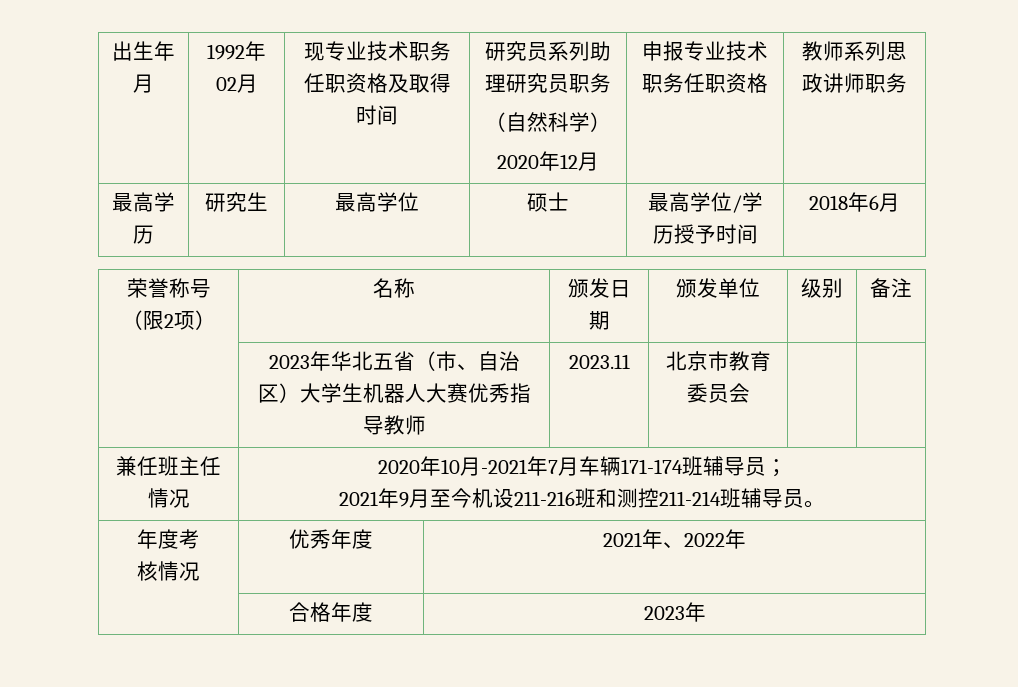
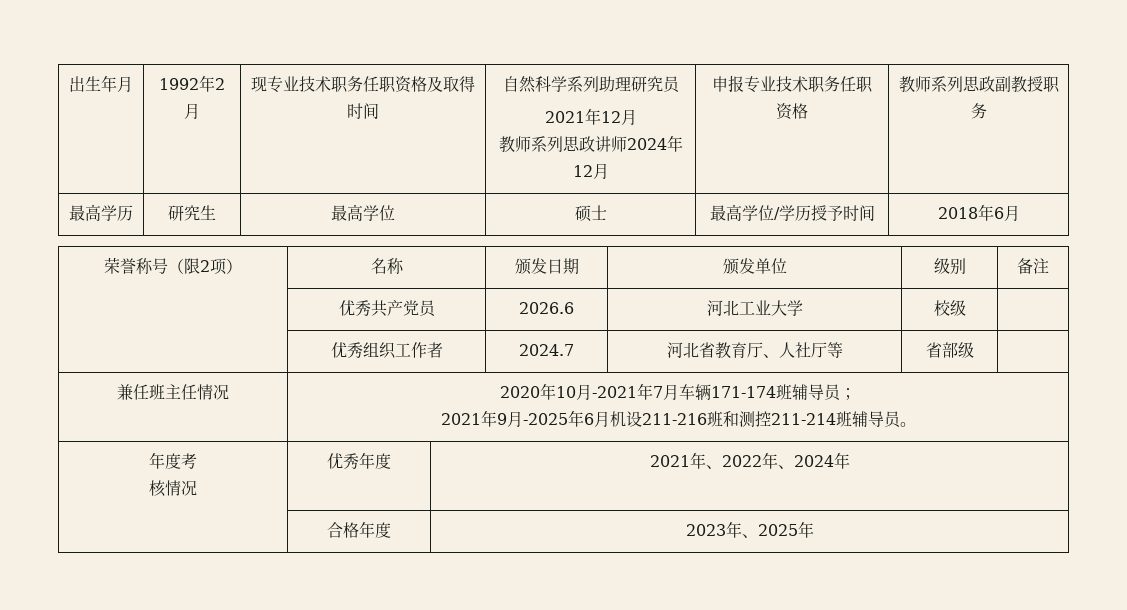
- 出生年月 | 1992年02月 | 现专业技术职务任职资格及取得时间 | 研究员系列助理研究员职务
- （自然科学）
- 2020年12月 | 申报专业技术职务任职资格 | 教师系列思政讲师职务
+ 出生年月 | 1992年2月 | 现专业技术职务任职资格及取得时间 | 自然科学系列助理研究员
+ 2021年12月
+ 教师系列思政讲师2024年12月 | 申报专业技术职务任职资格 | 教师系列思政副教授职务
- | 2023年华北五省（市、自治区）大学生机器人大赛优秀指导教师 | 2023.11 | 北京市教育委员会 | |
+ | 优秀共产党员 | 2026.6 | 河北工业大学 | 校级 |
+ | 优秀组织工作者 | 2024.7 | 河北省教育厅、人社厅等 | 省部级 |
  兼任班主任情况 | 2020年10月-2021年7月车辆171-174班辅导员；
- 2021年9月至今机设211-216班和测控211-214班辅导员。
+ 2021年9月-2025年6月机设211-216班和测控211-214班辅导员。
  年度考
- 核情况 | 优秀年度 | 2021年、2022年
+ 核情况 | 优秀年度 | 2021年、2022年、2024年
- | 合格年度 | 2023年
+ | 合格年度 | 2023年、2025年

